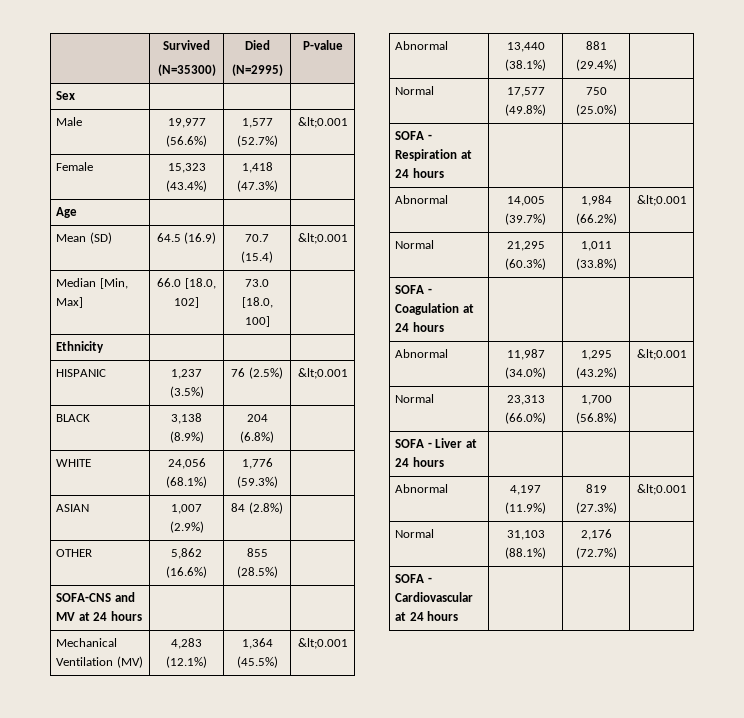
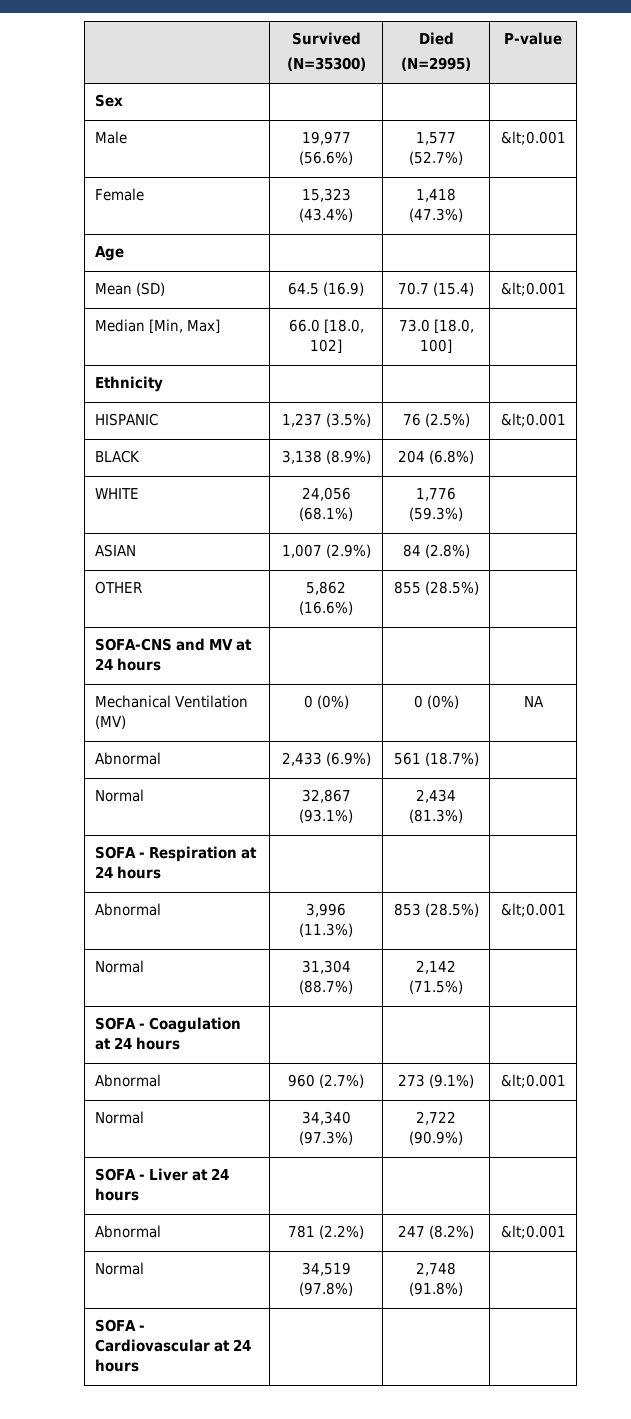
- Mechanical Ventilation (MV) | 4,283 (12.1%) | 1,364 (45.5%) | &lt;0.001
- Abnormal | 13,440 (38.1%) | 881 (29.4%) |
- Normal | 17,577 (49.8%) | 750 (25.0%) |
+ Mechanical Ventilation (MV) | 0 (0%) | 0 (0%) | NA
+ Abnormal | 2,433 (6.9%) | 561 (18.7%) |
+ Normal | 32,867 (93.1%) | 2,434 (81.3%) |
- Abnormal | 14,005 (39.7%) | 1,984 (66.2%) | &lt;0.001
- Normal | 21,295 (60.3%) | 1,011 (33.8%) |
+ Abnormal | 3,996 (11.3%) | 853 (28.5%) | &lt;0.001
+ Normal | 31,304 (88.7%) | 2,142 (71.5%) |
- Abnormal | 11,987 (34.0%) | 1,295 (43.2%) | &lt;0.001
- Normal | 23,313 (66.0%) | 1,700 (56.8%) |
+ Abnormal | 960 (2.7%) | 273 (9.1%) | &lt;0.001
+ Normal | 34,340 (97.3%) | 2,722 (90.9%) |
- Abnormal | 4,197 (11.9%) | 819 (27.3%) | &lt;0.001
- Normal | 31,103 (88.1%) | 2,176 (72.7%) |
+ Abnormal | 781 (2.2%) | 247 (8.2%) | &lt;0.001
+ Normal | 34,519 (97.8%) | 2,748 (91.8%) |

